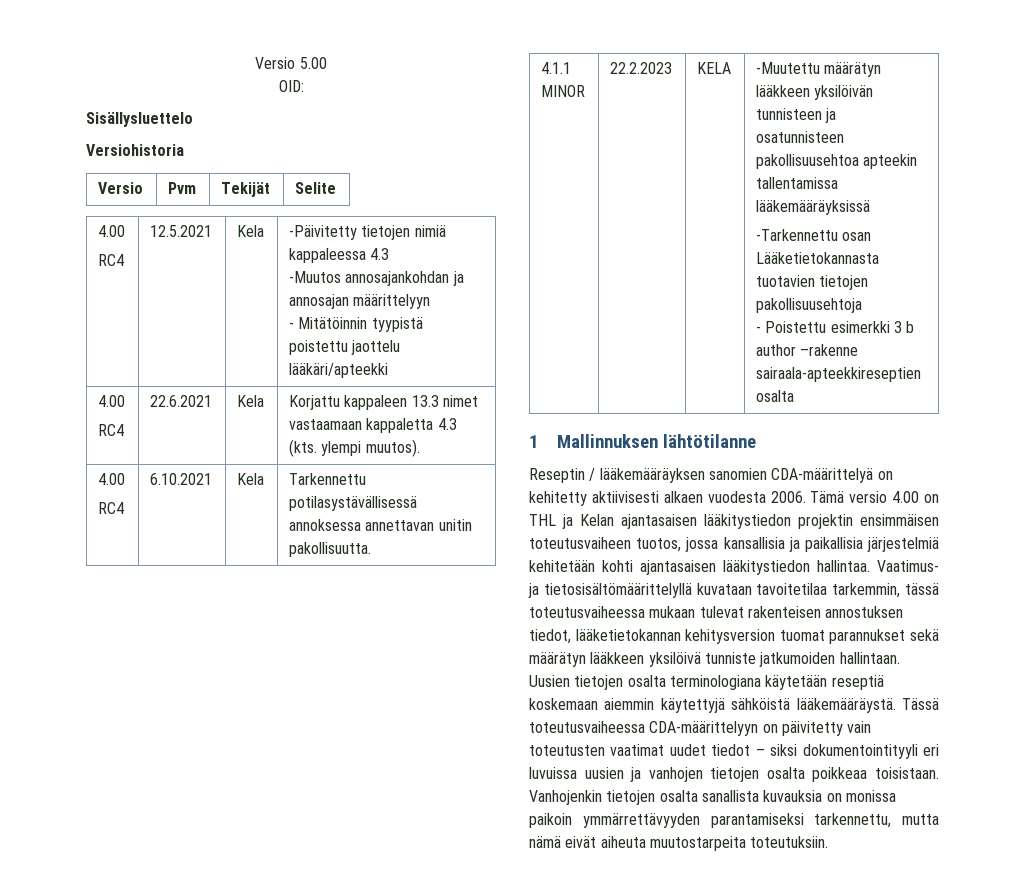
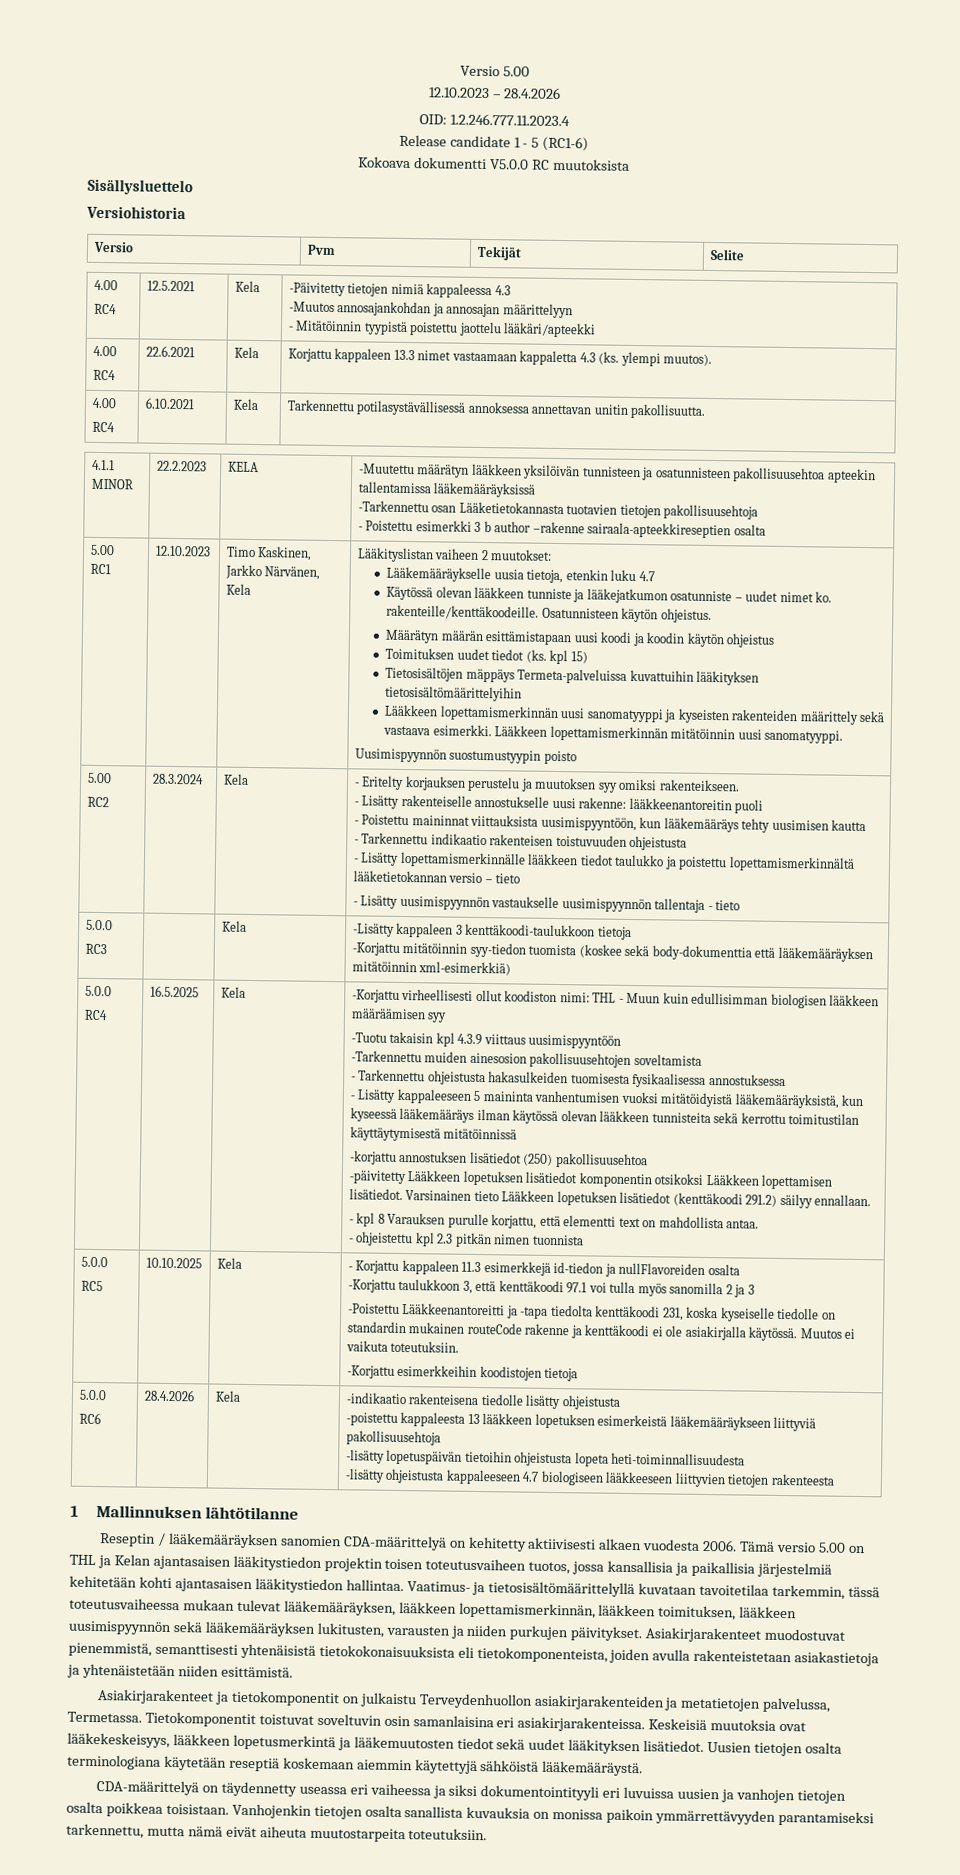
- OID:
+ 12.10.2023 – 28.4.2026
+ OID: 1.2.246.777.11.2023.4
+ Release candidate 1 - 5 (RC1-6)
+ Kokoava dokumentti V5.0.0 RC muutoksista
  Versio | Pvm | Tekijät | Selite
  4.00
  RC4 | 12.5.2021 | Kela | -Päivitetty tietojen nimiä kappaleessa 4.3
  -Muutos annosajankohdan ja annosajan määrittelyyn
  - Mitätöinnin tyypistä poistettu jaottelu lääkäri/apteekki
  4.00
- RC4 | 22.6.2021 | Kela | Korjattu kappaleen 13.3 nimet vastaamaan kappaletta 4.3 (kts. ylempi muutos).
+ RC4 | 22.6.2021 | Kela | Korjattu kappaleen 13.3 nimet vastaamaan kappaletta 4.3 (ks. ylempi muutos).
  4.1.1 MINOR | 22.2.2023 | KELA | -Muutettu määrätyn lääkkeen yksilöivän tunnisteen ja osatunnisteen pakollisuusehtoa apteekin tallentamissa lääkemääräyksissä
  -Tarkennettu osan Lääketietokannasta tuotavien tietojen pakollisuusehtoja
  - Poistettu esimerkki 3 b author –rakenne sairaala-apteekkireseptien osalta
+ 5.00
+ RC1 | 12.10.2023 | Timo Kaskinen, Jarkko Närvänen, Kela | Lääkityslistan vaiheen 2 muutokset:
+ Lääkemääräykselle uusia tietoja, etenkin luku 4.7
+ Käytössä olevan lääkkeen tunniste ja lääkejatkumon osatunniste – uudet nimet ko. rakenteille/kenttäkoodeille. Osatunnisteen käytön ohjeistus.
+ Määrätyn määrän esittämistapaan uusi koodi ja koodin käytön ohjeistus
+ Toimituksen uudet tiedot (ks. kpl 15)
+ Tietosisältöjen mäppäys Termeta-palveluissa kuvattuihin lääkityksen tietosisältömäärittelyihin
+ Lääkkeen lopettamismerkinnän uusi sanomatyyppi ja kyseisten rakenteiden määrittely sekä vastaava esimerkki. Lääkkeen lopettamismerkinnän mitätöinnin uusi sanomatyyppi.
+ Uusimispyynnön suostumustyypin poisto
+ 5.00
+ RC2 | 28.3.2024 | Kela | - Eritelty korjauksen perustelu ja muutoksen syy omiksi rakenteikseen.
+ - Lisätty rakenteiselle annostukselle uusi rakenne: lääkkeenantoreitin puoli
+ - Poistettu maininnat viittauksista uusimispyyntöön, kun lääkemääräys tehty uusimisen kautta
+ - Tarkennettu indikaatio rakenteisen toistuvuuden ohjeistusta
+ - Lisätty lopettamismerkinnälle lääkkeen tiedot taulukko ja poistettu lopettamismerkinnältä lääketietokannan versio – tieto
+ - Lisätty uusimispyynnön vastaukselle uusimispyynnön tallentaja - tieto
+ 5.0.0
+ RC3 | | Kela | -Lisätty kappaleen 3 kenttäkoodi-taulukkoon tietoja
+ -Korjattu mitätöinnin syy-tiedon tuomista (koskee sekä body-dokumenttia että lääkemääräyksen mitätöinnin xml-esimerkkiä)
+ 5.0.0
+ RC4 | 16.5.2025 | Kela | -Korjattu virheellisesti ollut koodiston nimi: THL - Muun kuin edullisimman biologisen lääkkeen määräämisen syy
+ -Tuotu takaisin kpl 4.3.9 viittaus uusimispyyntöön
+ -Tarkennettu muiden ainesosion pakollisuusehtojen soveltamista
+ - Tarkennettu ohjeistusta hakasulkeiden tuomisesta fysikaalisessa annostuksessa
+ - Lisätty kappaleeseen 5 maininta vanhentumisen vuoksi mitätöidyistä lääkemääräyksistä, kun kyseessä lääkemääräys ilman käytössä olevan lääkkeen tunnisteita sekä kerrottu toimitustilan käyttäytymisestä mitätöinnissä
+ -korjattu annostuksen lisätiedot (250) pakollisuusehtoa
+ -päivitetty Lääkkeen lopetuksen lisätiedot komponentin otsikoksi Lääkkeen lopettamisen lisätiedot. Varsinainen tieto Lääkkeen lopetuksen lisätiedot (kenttäkoodi 291.2) säilyy ennallaan.
+ - kpl 8 Varauksen purulle korjattu, että elementti text on mahdollista antaa.
+ - ohjeistettu kpl 2.3 pitkän nimen tuonnista
+ 5.0.0
+ RC5 | 10.10.2025 | Kela | - Korjattu kappaleen 11.3 esimerkkejä id-tiedon ja nullFlavoreiden osalta
+ -Korjattu taulukkoon 3, että kenttäkoodi 97.1 voi tulla myös sanomilla 2 ja 3
+ -Poistettu Lääkkeenantoreitti ja -tapa tiedolta kenttäkoodi 231, koska kyseiselle tiedolle on standardin mukainen routeCode rakenne ja kenttäkoodi ei ole asiakirjalla käytössä. Muutos ei vaikuta toteutuksiin.
+ -Korjattu esimerkkeihin koodistojen tietoja
+ 5.0.0
+ RC6 | 28.4.2026 | Kela | -indikaatio rakenteisena tiedolle lisätty ohjeistusta
+ -poistettu kappaleesta 13 lääkkeen lopetuksen esimerkeistä lääkemääräykseen liittyviä pakollisuusehtoja
+ -lisätty lopetuspäivän tietoihin ohjeistusta lopeta heti-toiminnallisuudesta
+ -lisätty ohjeistusta kappaleeseen 4.7 biologiseen lääkkeeseen liittyvien tietojen rakenteesta
- Tämä versio 4.00 on THL ja Kelan ajantasaisen lääkitystiedon projektin ensimmäisen toteutusvaiheen tuotos, jossa kansallisia ja paikallisia järjestelmiä kehitetään kohti ajantasaisen lääkitystiedon hallintaa.
+ Tämä versio 5.00 on THL ja Kelan ajantasaisen lääkitystiedon projektin toisen toteutusvaiheen tuotos, jossa kansallisia ja paikallisia järjestelmiä kehitetään kohti ajantasaisen lääkitystiedon hallintaa.
- Vaatimus- ja tietosisältömäärittelyllä kuvataan tavoitetilaa tarkemmin, tässä toteutusvaiheessa mukaan tulevat rakenteisen annostuksen tiedot, lääketietokannan kehitysversion tuomat parannukset sekä määrätyn lääkkeen yksilöivä tunniste jatkumoiden hallintaan.
+ Vaatimus- ja tietosisältömäärittelyllä kuvataan tavoitetilaa tarkemmin, tässä toteutusvaiheessa mukaan tulevat lääkemääräyksen, lääkkeen lopettamismerkinnän, lääkkeen toimituksen, lääkkeen uusimispyynnön sekä lääkemääräyksen lukitusten, varausten ja niiden purkujen päivitykset. Asiakirjarakenteet muodostuvat pienemmistä, semanttisesti yhtenäisistä tietokokonaisuuksista eli tietokomponenteista, joiden avulla rakenteistetaan asiakastietoja ja yhtenäistetään niiden esittämistä.
+ Asiakirjarakenteet ja tietokomponentit on julkaistu Terveydenhuollon asiakirjarakenteiden ja metatietojen palvelussa, Termetassa. Tietokomponentit toistuvat soveltuvin osin samanlaisina eri asiakirjarakenteissa. Keskeisiä muutoksia ovat lääkekeskeisyys, lääkkeen lopetusmerkintä ja lääkemuutosten tiedot sekä uudet lääkityksen lisätiedot.
- Uusien tietojen osalta terminologiana käytetään reseptiä koskemaan aiemmin käytettyjä sähköistä lääkemääräystä. Tässä toteutusvaiheessa CDA-määrittelyyn on päivitetty vain toteutusten vaatimat uudet tiedot – siksi dokumentointityyli eri luvuissa uusien ja vanhojen tietojen osalta poikkeaa toisistaan.
+ Uusien tietojen osalta terminologiana käytetään reseptiä koskemaan aiemmin käytettyjä sähköistä lääkemääräystä.
+ CDA-määrittelyä on täydennetty useassa eri vaiheessa ja siksi dokumentointityyli eri luvuissa uusien ja vanhojen tietojen osalta poikkeaa toisistaan.

